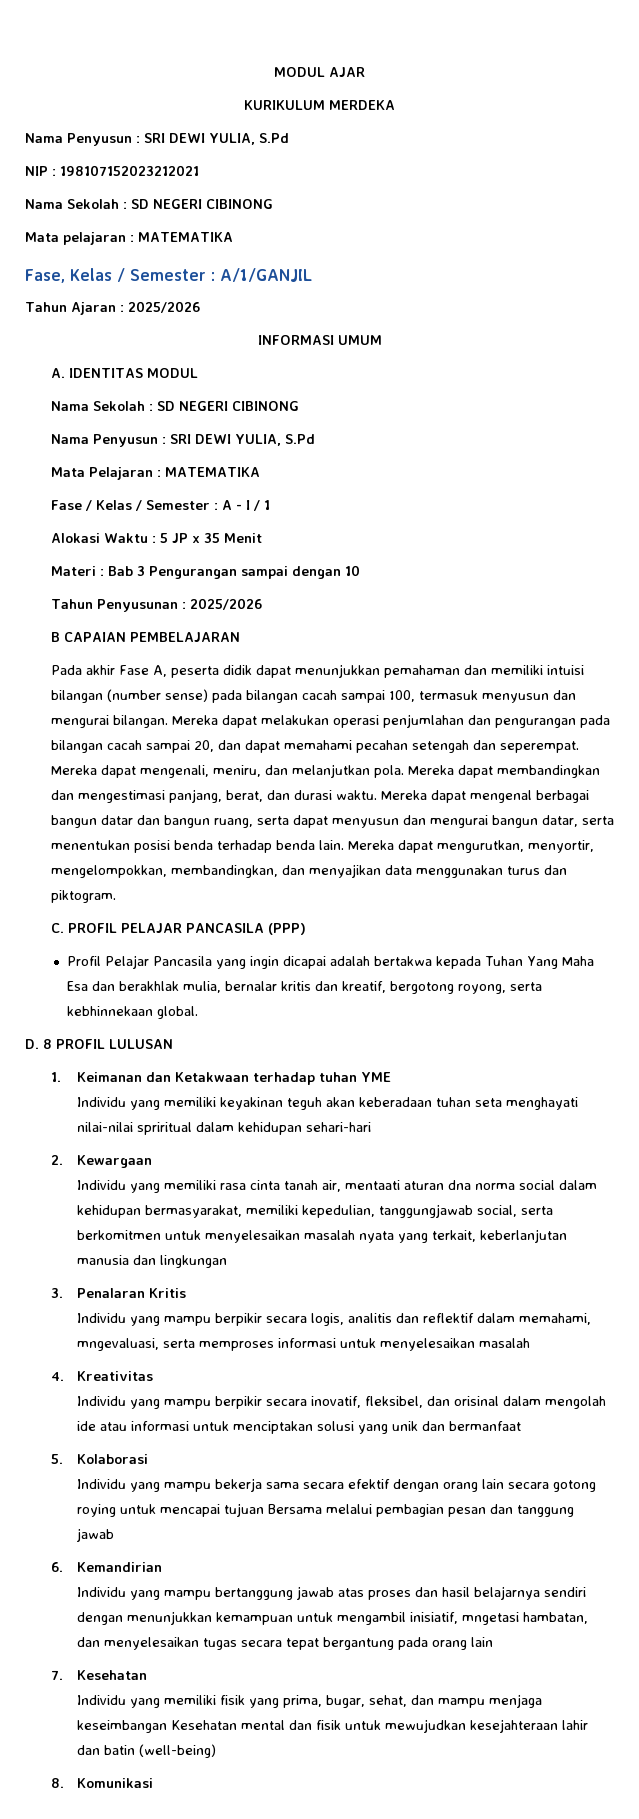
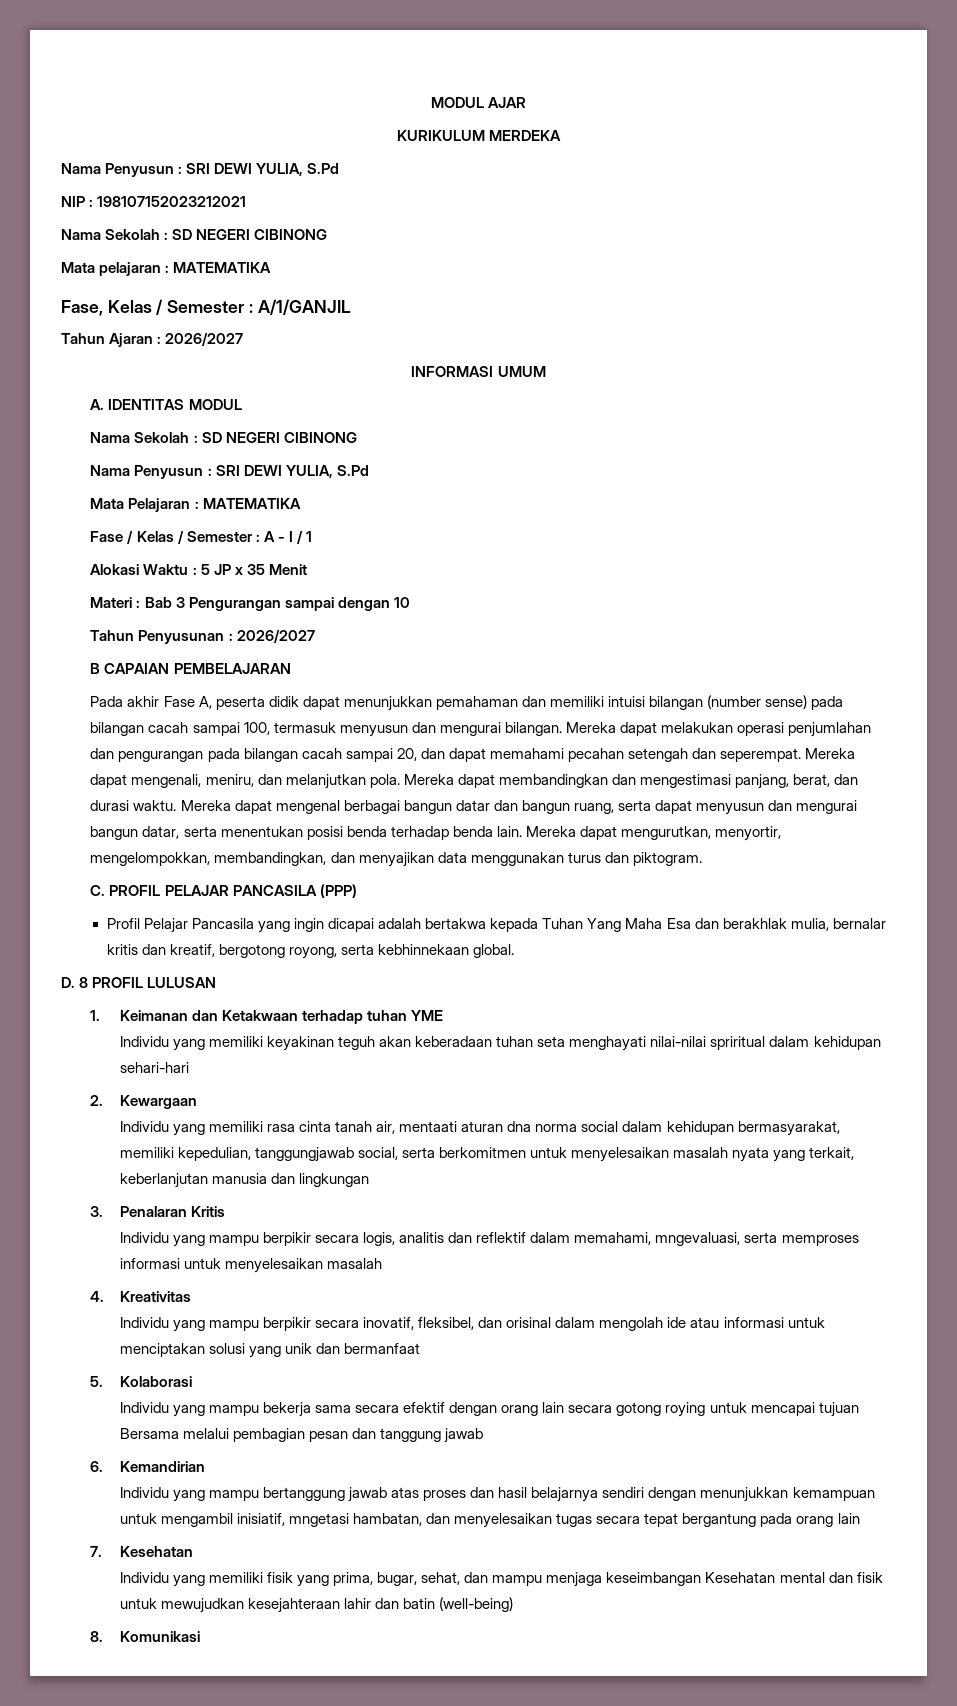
- Tahun Ajaran : 2025/2026
+ Tahun Ajaran : 2026/2027
- Tahun Penyusunan : 2025/2026
+ Tahun Penyusunan : 2026/2027

